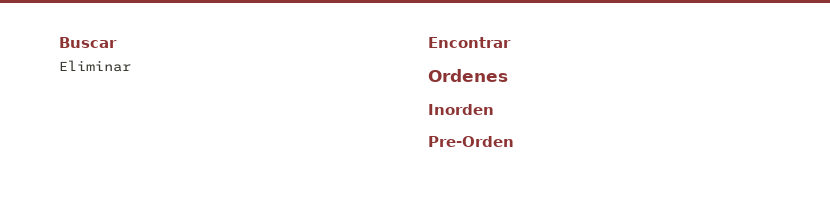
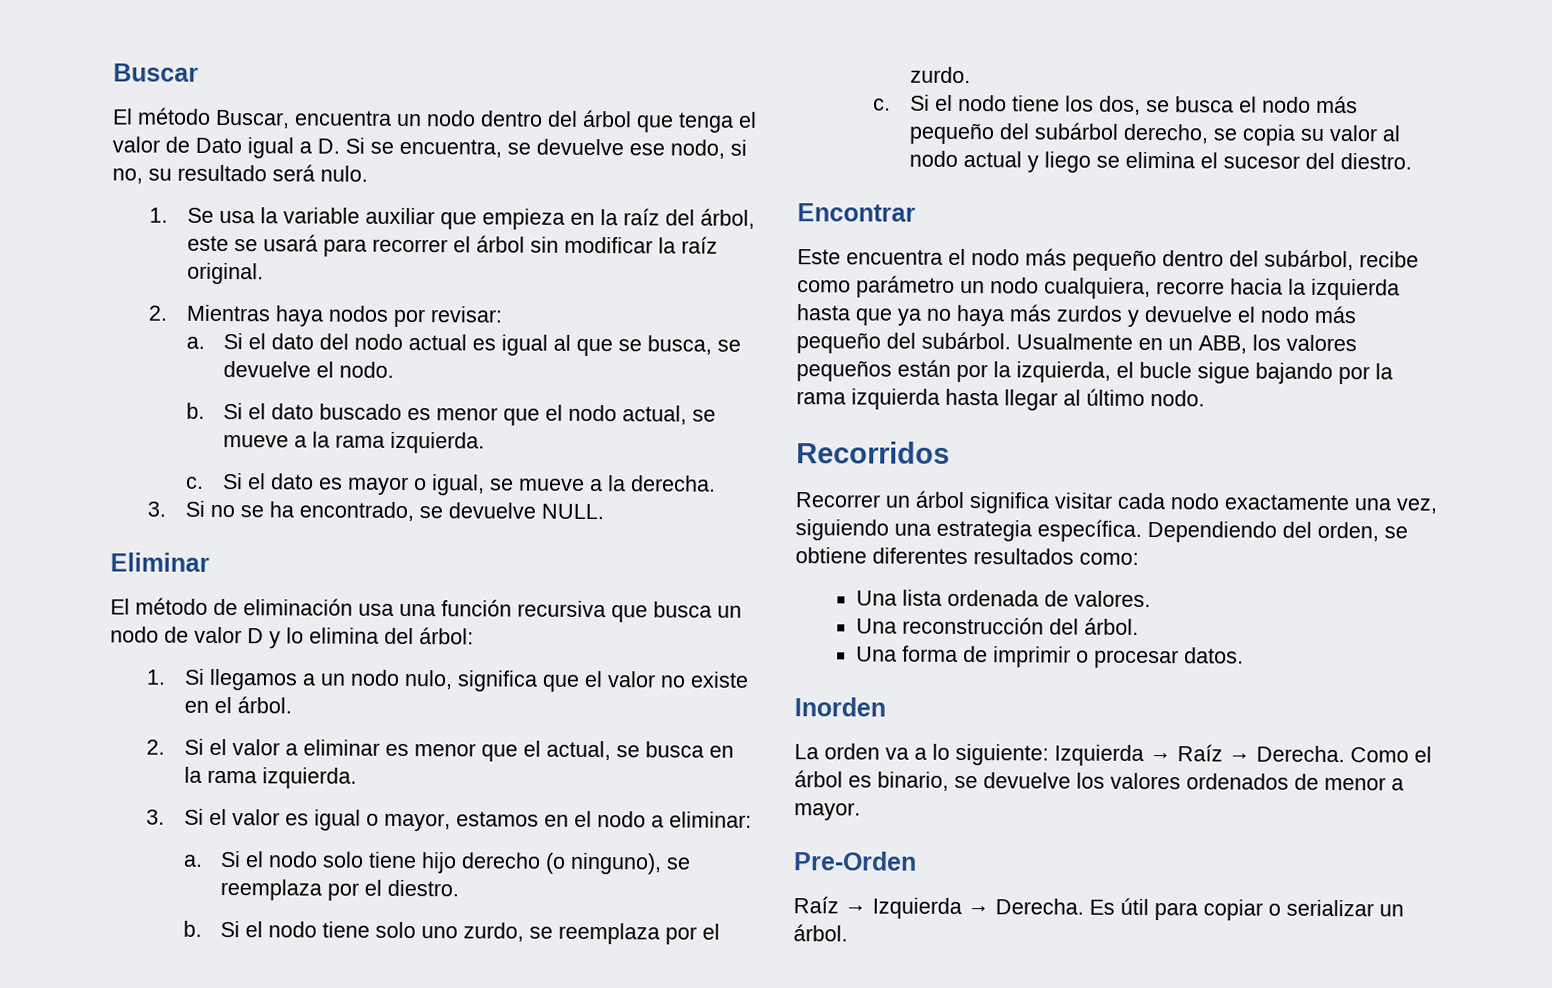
+ El método Buscar, encuentra un nodo dentro del árbol que tenga el valor de Dato igual a D. Si se encuentra, se devuelve ese nodo, si no, su resultado será nulo.
+ 1. Se usa la variable auxiliar que empieza en la raíz del árbol, este se usará para recorrer el árbol sin modificar la raíz original.
+ 2. Mientras haya nodos por revisar:
+ a. Si el dato del nodo actual es igual al que se busca, se devuelve el nodo.
+ b. Si el dato buscado es menor que el nodo actual, se mueve a la rama izquierda.
+ c. Si el dato es mayor o igual, se mueve a la derecha.
+ 3. Si no se ha encontrado, se devuelve NULL.
  Eliminar
+ El método de eliminación usa una función recursiva que busca un nodo de valor D y lo elimina del árbol:
+ 1. Si llegamos a un nodo nulo, significa que el valor no existe en el árbol.
+ 2. Si el valor a eliminar es menor que el actual, se busca en la rama izquierda.
+ 3. Si el valor es igual o mayor, estamos en el nodo a eliminar:
+ a. Si el nodo solo tiene hijo derecho (o ninguno), se reemplaza por el diestro.
+ b. Si el nodo tiene solo uno zurdo, se reemplaza por el zurdo.
+ c. Si el nodo tiene los dos, se busca el nodo más pequeño del subárbol derecho, se copia su valor al nodo actual y liego se elimina el sucesor del diestro.
  Encontrar
- Ordenes
+ Este encuentra el nodo más pequeño dentro del subárbol, recibe como parámetro un nodo cualquiera, recorre hacia la izquierda hasta que ya no haya más zurdos y devuelve el nodo más pequeño del subárbol. Usualmente en un ABB, los valores pequeños están por la izquierda, el bucle sigue bajando por la rama izquierda hasta llegar al último nodo.
+ Recorridos
+ Recorrer un árbol significa visitar cada nodo exactamente una vez, siguiendo una estrategia específica. Dependiendo del orden, se obtiene diferentes resultados como:
+ Una lista ordenada de valores.
+ Una reconstrucción del árbol.
+ Una forma de imprimir o procesar datos.
  Inorden
+ La orden va a lo siguiente: Izquierda → Raíz → Derecha. Como el árbol es binario, se devuelve los valores ordenados de menor a mayor.
  Pre-Orden
+ Raíz → Izquierda → Derecha. Es útil para copiar o serializar un árbol.

